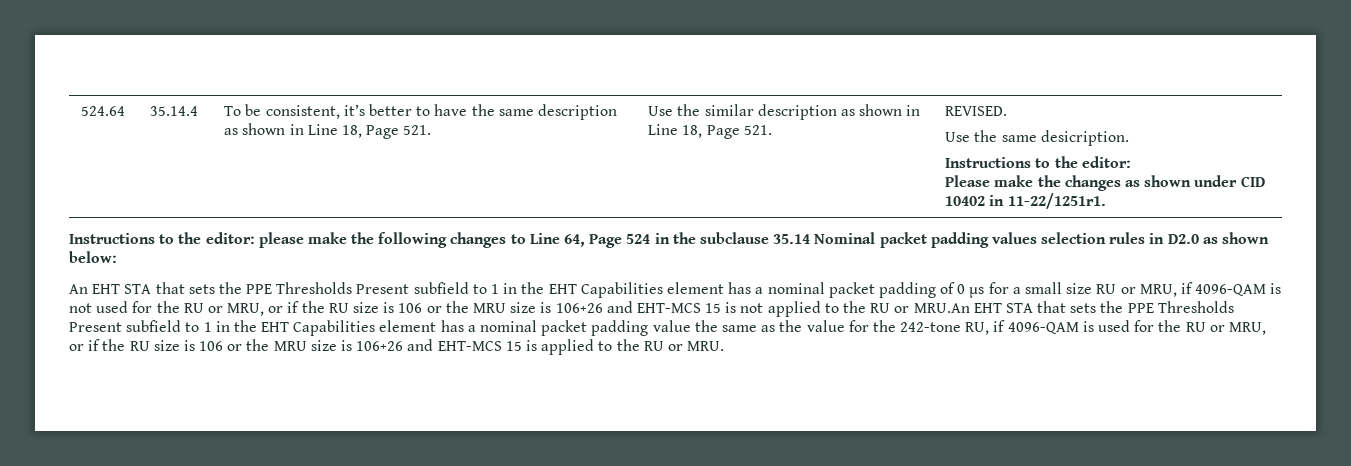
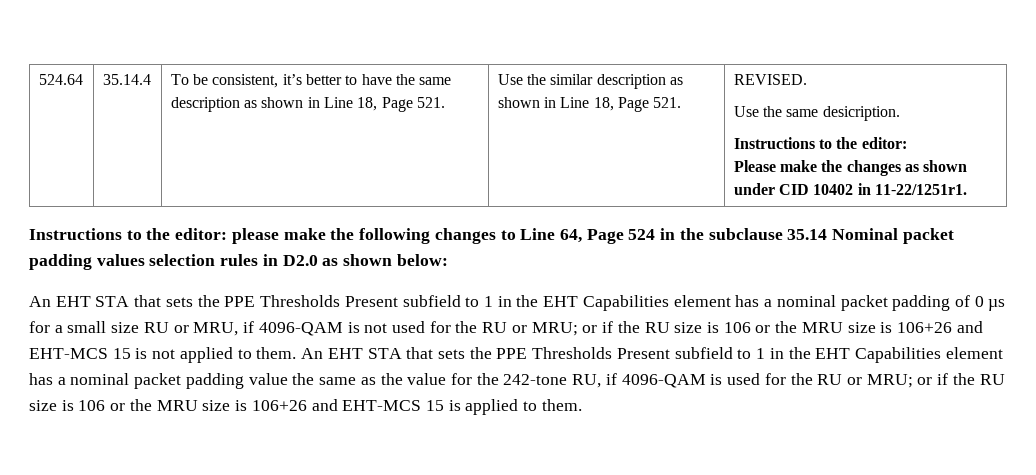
- An EHT STA that sets the PPE Thresholds Present subfield to 1 in the EHT Capabilities element has a nominal packet padding of 0 µs for a small size RU or MRU, if 4096-QAM is not used for the RU or MRU, or if the RU size is 106 or the MRU size is 106+26 and EHT-MCS 15 is not applied to the RU or MRU.An EHT STA that sets the PPE Thresholds Present subfield to 1 in the EHT Capabilities element has a nominal packet padding value the same as the value for the 242-tone RU, if 4096-QAM is used for the RU or MRU, or if the RU size is 106 or the MRU size is 106+26 and EHT-MCS 15 is applied to the RU or MRU.
+ An EHT STA that sets the PPE Thresholds Present subfield to 1 in the EHT Capabilities element has a nominal packet padding of 0 µs for a small size RU or MRU, if 4096-QAM is not used for the RU or MRU; or if the RU size is 106 or the MRU size is 106+26 and EHT-MCS 15 is not applied to them. An EHT STA that sets the PPE Thresholds Present subfield to 1 in the EHT Capabilities element has a nominal packet padding value the same as the value for the 242-tone RU, if 4096-QAM is used for the RU or MRU; or if the RU size is 106 or the MRU size is 106+26 and EHT-MCS 15 is applied to them.

